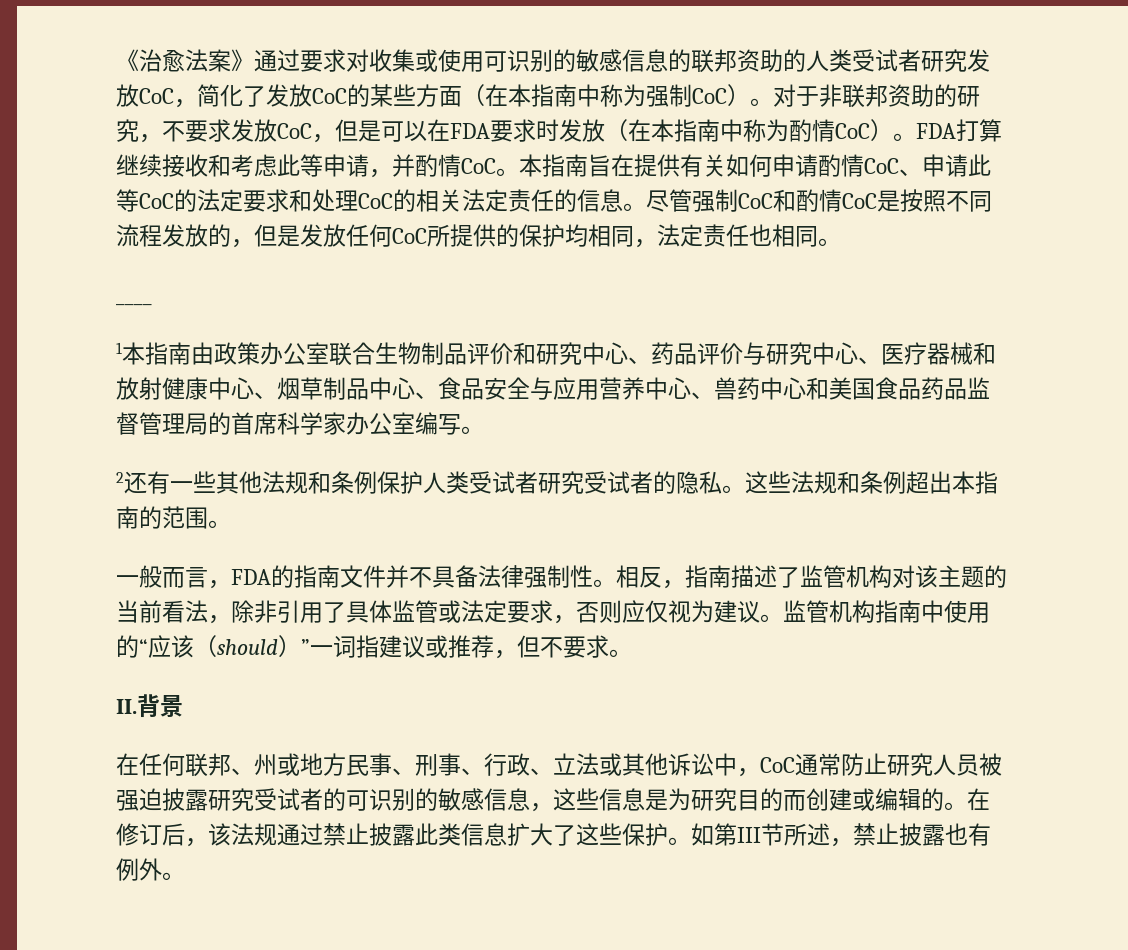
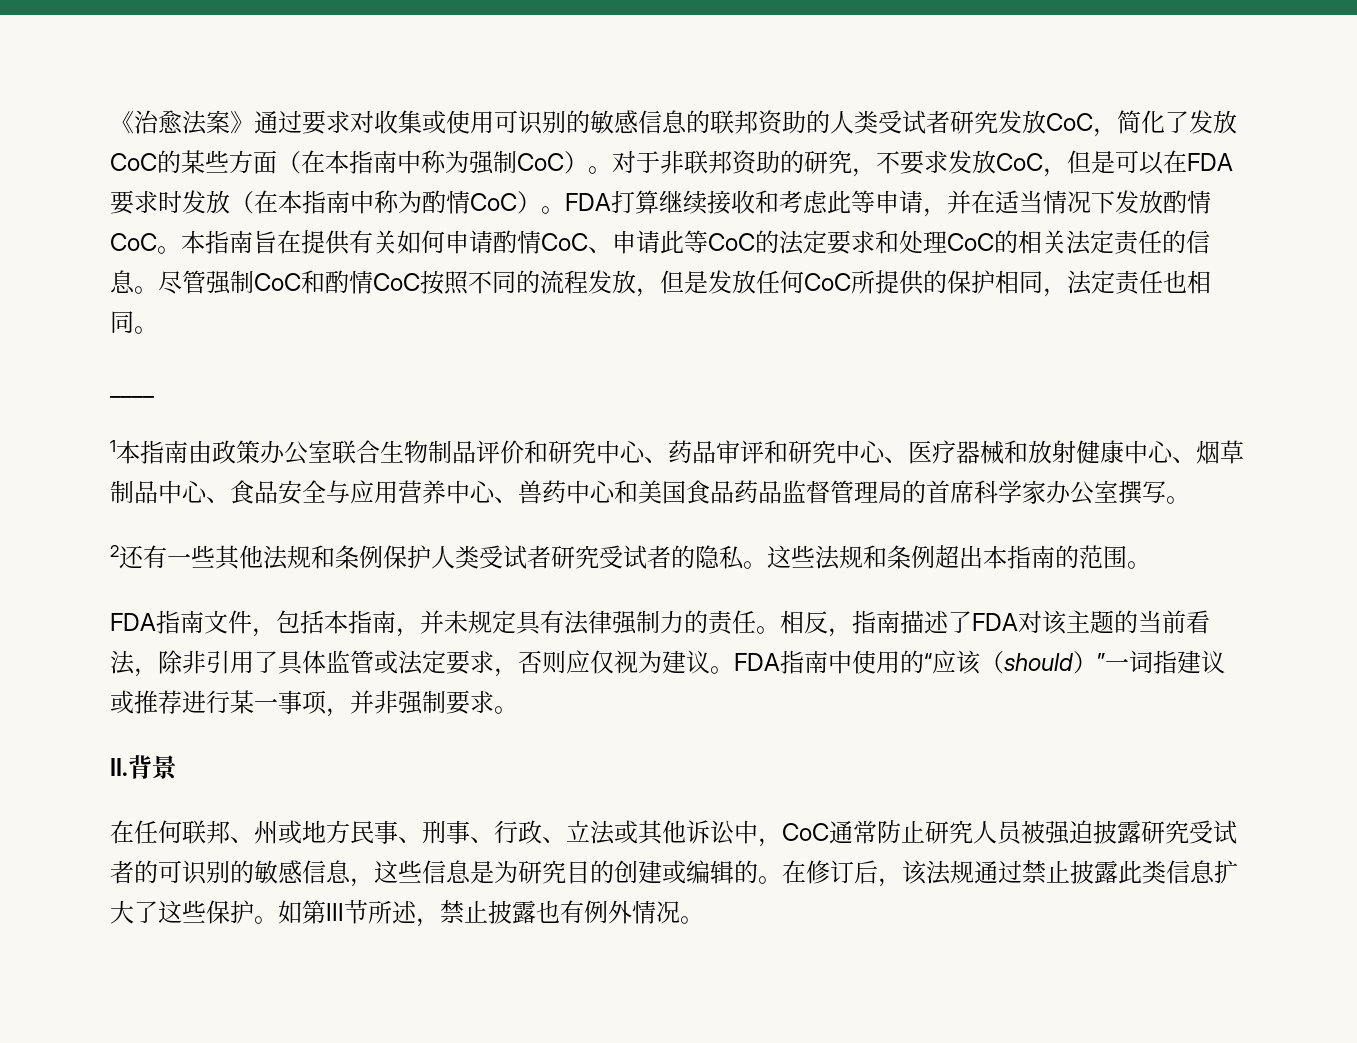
- FDA打算继续接收和考虑此等申请，并酌情CoC。
+ FDA打算继续接收和考虑此等申请，并在适当情况下发放酌情CoC。
- 尽管强制CoC和酌情CoC是按照不同流程发放的，但是发放任何CoC所提供的保护均相同，法定责任也相同。
+ 尽管强制CoC和酌情CoC按照不同的流程发放，但是发放任何CoC所提供的保护相同，法定责任也相同。
- 1本指南由政策办公室联合生物制品评价和研究中心、药品评价与研究中心、医疗器械和放射健康中心、烟草制品中心、食品安全与应用营养中心、兽药中心和美国食品药品监督管理局的首席科学家办公室编写。
+ 1本指南由政策办公室联合生物制品评价和研究中心、药品审评和研究中心、医疗器械和放射健康中心、烟草制品中心、食品安全与应用营养中心、兽药中心和美国食品药品监督管理局的首席科学家办公室撰写。
- 一般而言，FDA的指南文件并不具备法律强制性。
+ FDA指南文件，包括本指南，并未规定具有法律强制力的责任。
- 相反，指南描述了监管机构对该主题的当前看法，除非引用了具体监管或法定要求，否则应仅视为建议。
+ 相反，指南描述了FDA对该主题的当前看法，除非引用了具体监管或法定要求，否则应仅视为建议。
- 监管机构指南中使用的“应该（should）”一词指建议或推荐，但不要求。
+ FDA指南中使用的“应该（should）”一词指建议或推荐进行某一事项，并非强制要求。
- 在任何联邦、州或地方民事、刑事、行政、立法或其他诉讼中，CoC通常防止研究人员被强迫披露研究受试者的可识别的敏感信息，这些信息是为研究目的而创建或编辑的。
+ 在任何联邦、州或地方民事、刑事、行政、立法或其他诉讼中，CoC通常防止研究人员被强迫披露研究受试者的可识别的敏感信息，这些信息是为研究目的创建或编辑的。
- 如第III节所述，禁止披露也有例外。
+ 如第III节所述，禁止披露也有例外情况。

